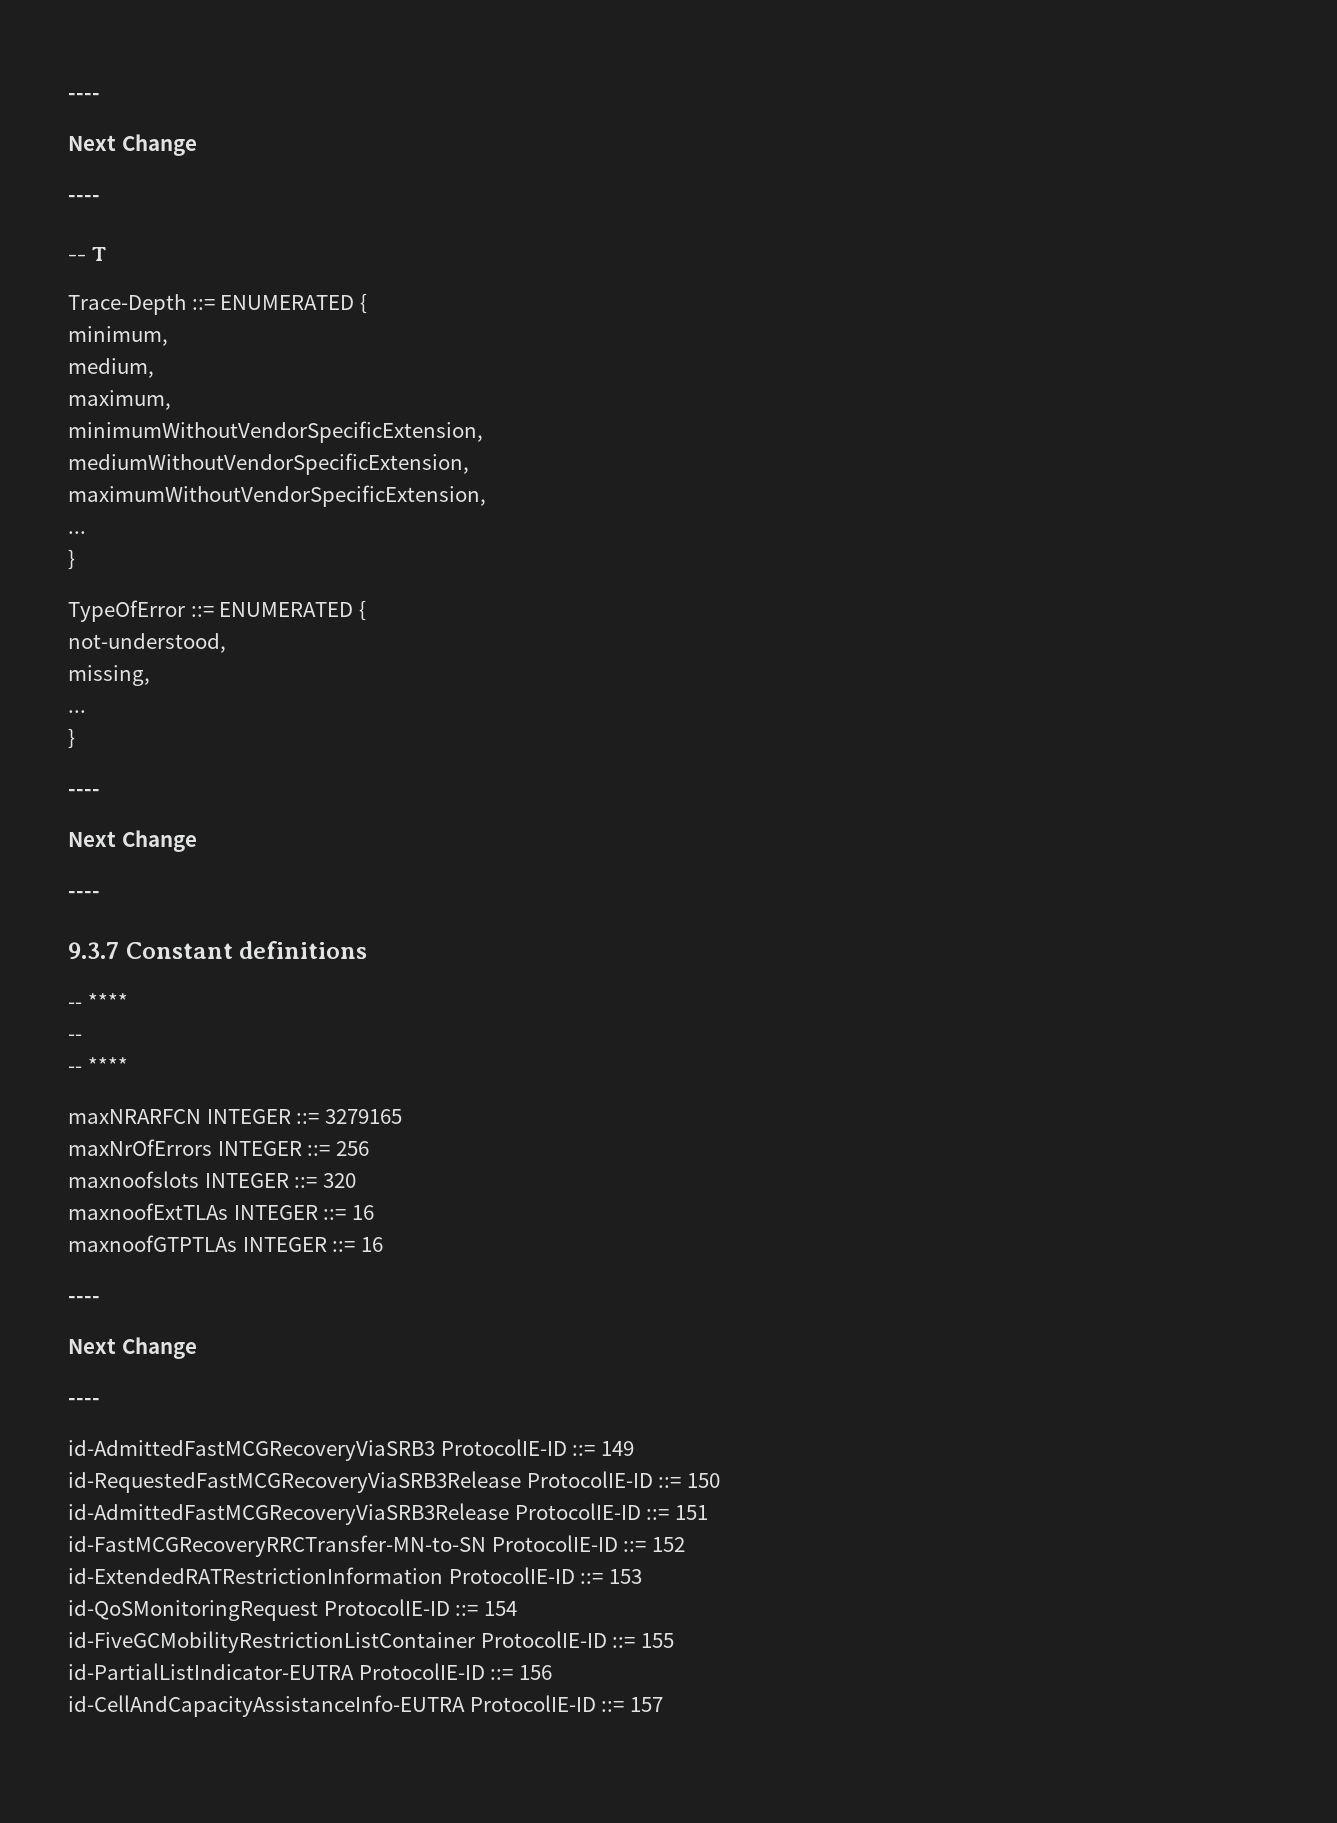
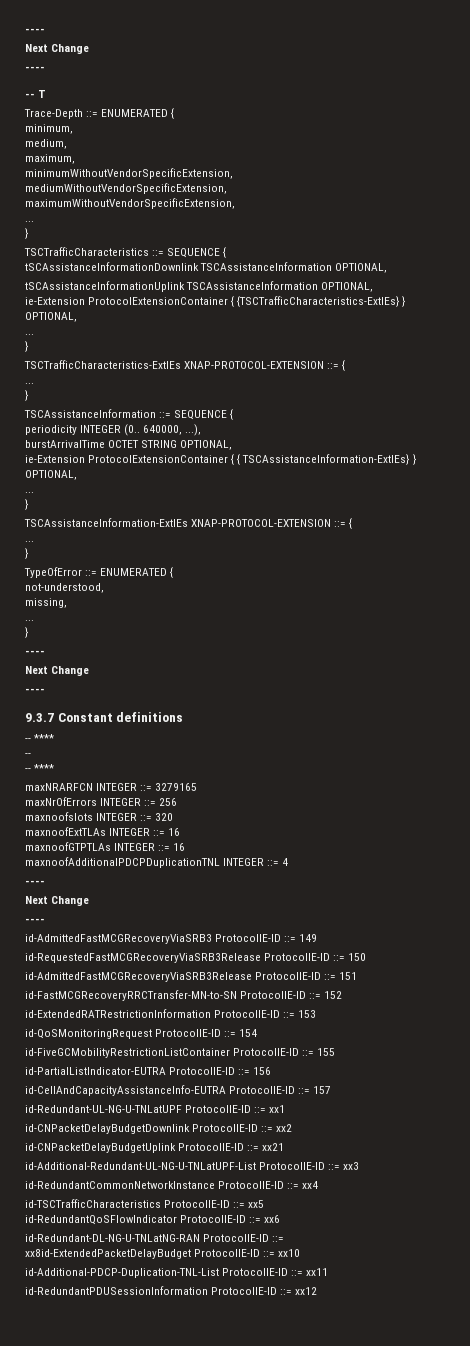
+ TSCTrafficCharacteristics ::= SEQUENCE {
+ tSCAssistanceInformationDownlink TSCAssistanceInformation OPTIONAL,
+ tSCAssistanceInformationUplink TSCAssistanceInformation OPTIONAL,
+ ie-Extension ProtocolExtensionContainer { {TSCTrafficCharacteristics-ExtIEs} } OPTIONAL,
+ ...
+ }
+ TSCTrafficCharacteristics-ExtIEs XNAP-PROTOCOL-EXTENSION ::= {
+ ...
+ }
+ TSCAssistanceInformation ::= SEQUENCE {
+ periodicity INTEGER (0.. 640000, ...),
+ burstArrivalTime OCTET STRING OPTIONAL,
+ ie-Extension ProtocolExtensionContainer { { TSCAssistanceInformation-ExtIEs} } OPTIONAL,
+ ...
+ }
+ TSCAssistanceInformation-ExtIEs XNAP-PROTOCOL-EXTENSION ::= {
+ ...
+ }
+ maxnoofAdditionalPDCPDuplicationTNL INTEGER ::= 4
+ id-Redundant-UL-NG-U-TNLatUPF ProtocolIE-ID ::= xx1
+ id-CNPacketDelayBudgetDownlink ProtocolIE-ID ::= xx2
+ id-CNPacketDelayBudgetUplink ProtocolIE-ID ::= xx21
+ id-Additional-Redundant-UL-NG-U-TNLatUPF-List ProtocolIE-ID ::= xx3
+ id-RedundantCommonNetworkInstance ProtocolIE-ID ::= xx4
+ id-TSCTrafficCharacteristics ProtocolIE-ID ::= xx5
+ id-RedundantQoSFlowIndicator ProtocolIE-ID ::= xx6
+ id-Redundant-DL-NG-U-TNLatNG-RAN ProtocolIE-ID ::= xx8id-ExtendedPacketDelayBudget ProtocolIE-ID ::= xx10
+ id-Additional-PDCP-Duplication-TNL-List ProtocolIE-ID ::= xx11
+ id-RedundantPDUSessionInformation ProtocolIE-ID ::= xx12

